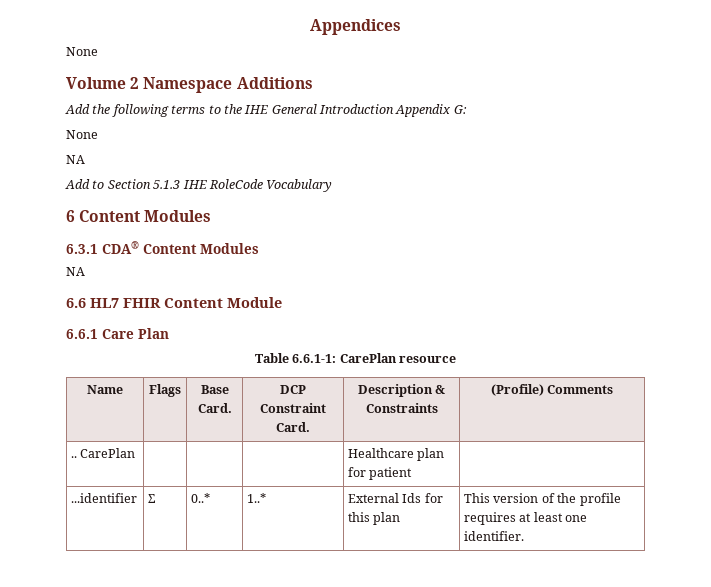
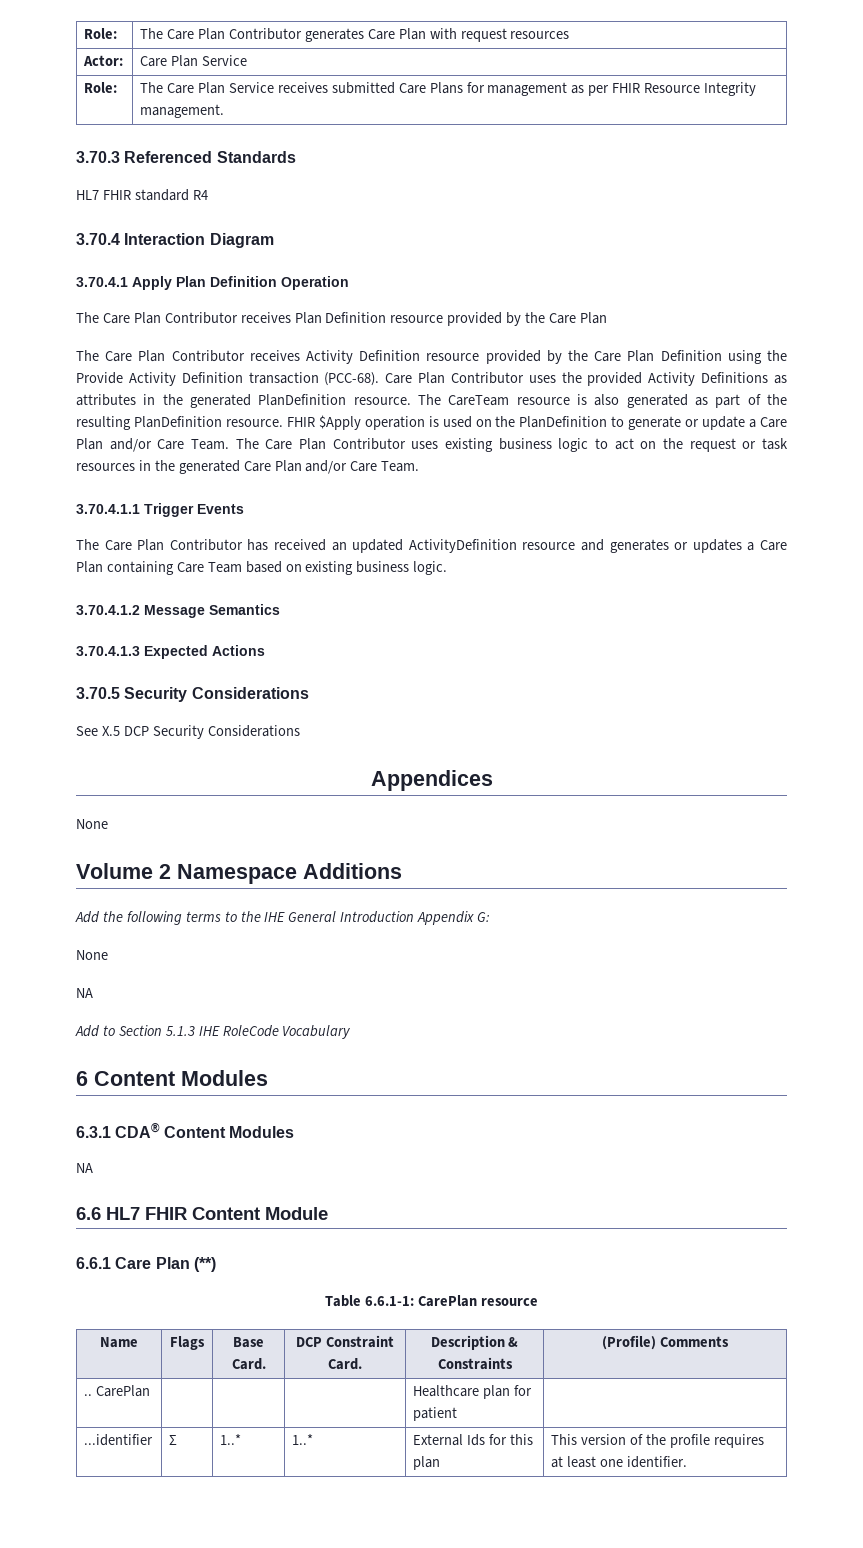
+ Role: | The Care Plan Contributor generates Care Plan with request resources
+ Actor: | Care Plan Service
+ Role: | The Care Plan Service receives submitted Care Plans for management as per FHIR Resource Integrity management.
+ 3.70.3 Referenced Standards
+ HL7 FHIR standard R4
+ 3.70.4 Interaction Diagram
+ 3.70.4.1 Apply Plan Definition Operation
+ The Care Plan Contributor receives Plan Definition resource provided by the Care Plan
+ The Care Plan Contributor receives Activity Definition resource provided by the Care Plan Definition using the Provide Activity Definition transaction (PCC-68). Care Plan Contributor uses the provided Activity Definitions as attributes in the generated PlanDefinition resource. The CareTeam resource is also generated as part of the resulting PlanDefinition resource. FHIR $Apply operation is used on the PlanDefinition to generate or update a Care Plan and/or Care Team. The Care Plan Contributor uses existing business logic to act on the request or task resources in the generated Care Plan and/or Care Team.
+ 3.70.4.1.1 Trigger Events
+ The Care Plan Contributor has received an updated ActivityDefinition resource and generates or updates a Care Plan containing Care Team based on existing business logic.
+ 3.70.4.1.2 Message Semantics
+ 3.70.4.1.3 Expected Actions
+ 3.70.5 Security Considerations
+ See X.5 DCP Security Considerations
- 6.6.1 Care Plan
+ 6.6.1 Care Plan (**)
- ...identifier | Σ | 0..* | 1..* | External Ids for this plan | This version of the profile requires at least one identifier.
+ ...identifier | Σ | 1..* | 1..* | External Ids for this plan | This version of the profile requires at least one identifier.

